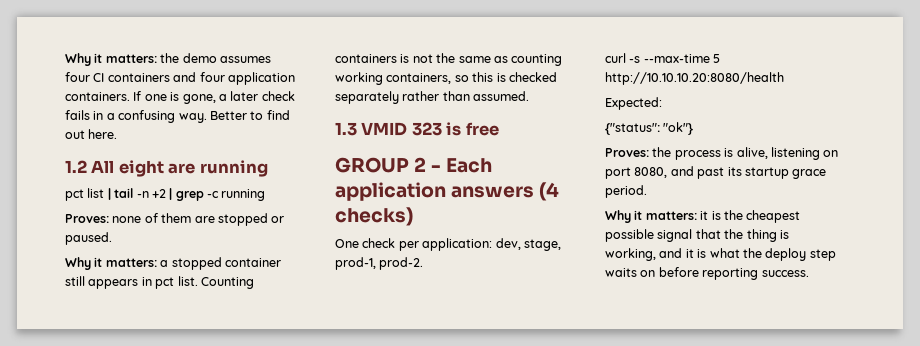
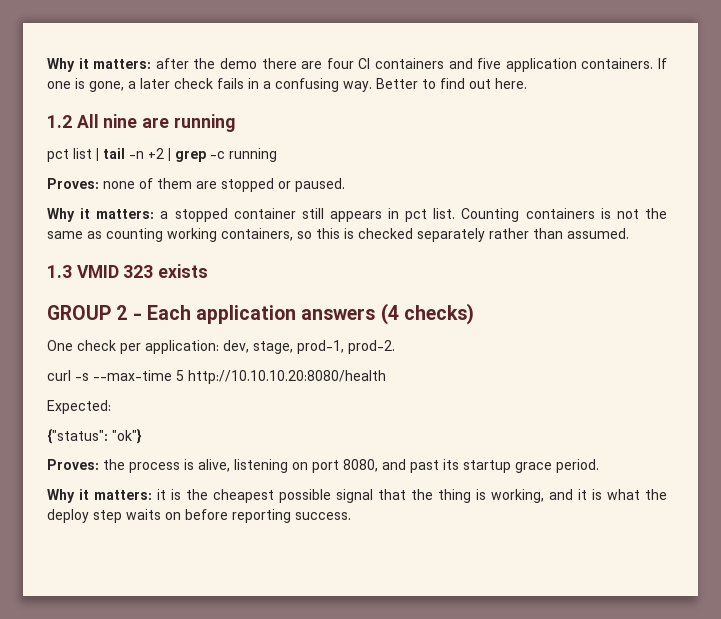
- Why it matters: the demo assumes four CI containers and four application containers.
+ Why it matters: after the demo there are four CI containers and five application containers.
- 1.2 All eight are running
+ 1.2 All nine are running
- 1.3 VMID 323 is free
+ 1.3 VMID 323 exists

